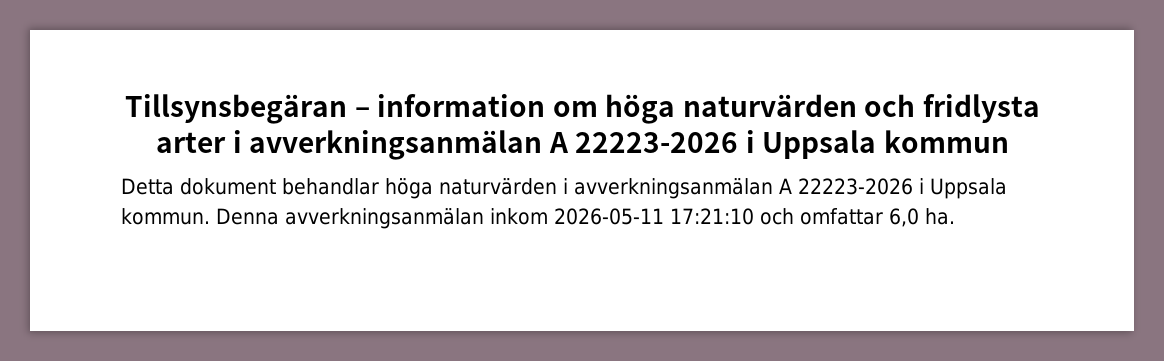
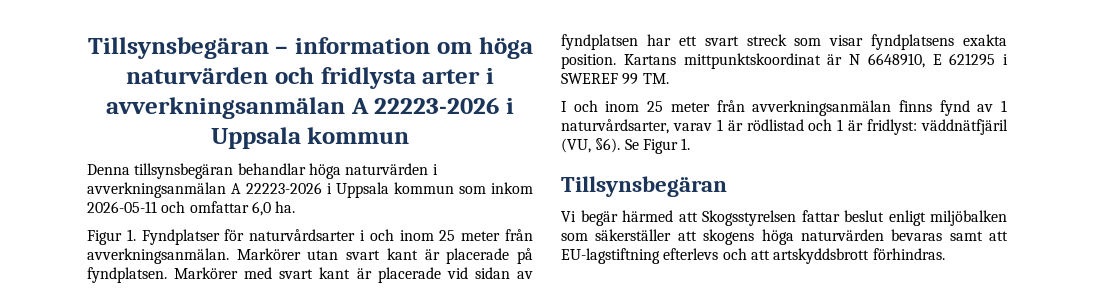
- Detta dokument behandlar höga naturvärden i avverkningsanmälan A 22223-2026 i Uppsala kommun. Denna avverkningsanmälan inkom 2026-05-11 17:21:10 och omfattar 6,0 ha.
+ Denna tillsynsbegäran behandlar höga naturvärden i avverkningsanmälan A 22223-2026 i Uppsala kommun som inkom 2026-05-11 och omfattar 6,0 ha.
+ Figur 1. Fyndplatser för naturvårdsarter i och inom 25 meter från avverkningsanmälan. Markörer utan svart kant är placerade på fyndplatsen. Markörer med svart kant är placerade vid sidan av fyndplatsen har ett svart streck som visar fyndplatsens exakta position. Kartans mittpunktskoordinat är N 6648910, E 621295 i SWEREF 99 TM.
+ I och inom 25 meter från avverkningsanmälan finns fynd av 1 naturvårdsarter, varav 1 är rödlistad och 1 är fridlyst: väddnätfjäril (VU, §6). Se Figur 1.
+ Tillsynsbegäran
+ Vi begär härmed att Skogsstyrelsen fattar beslut enligt miljöbalken som säkerställer att skogens höga naturvärden bevaras samt att EU-lagstiftning efterlevs och att artskyddsbrott förhindras.

